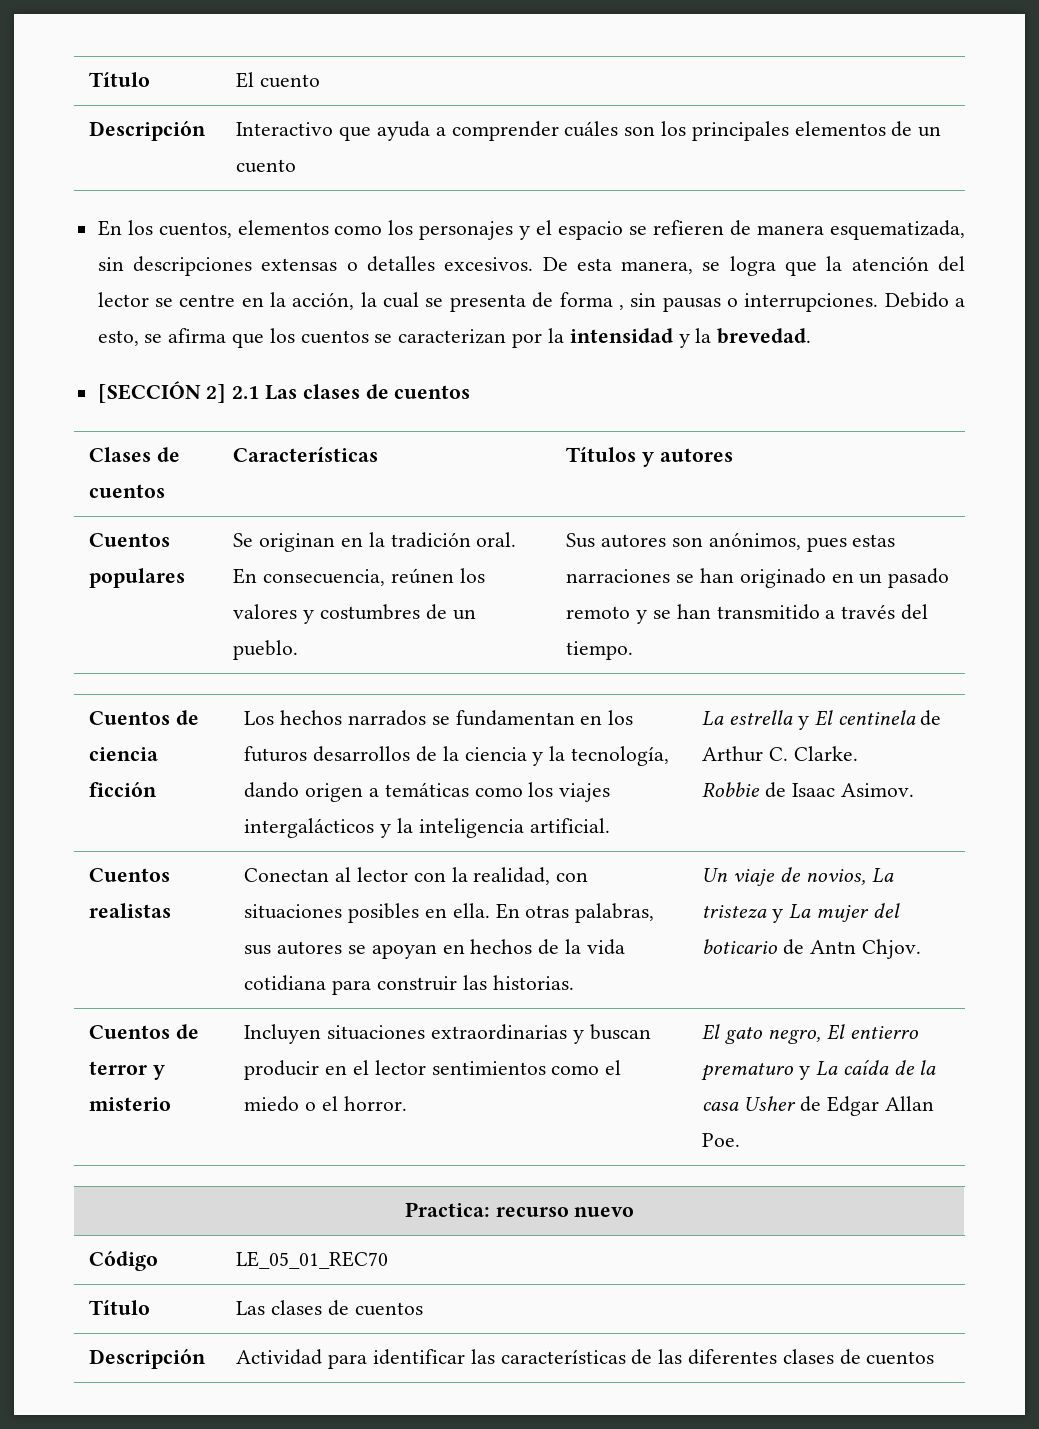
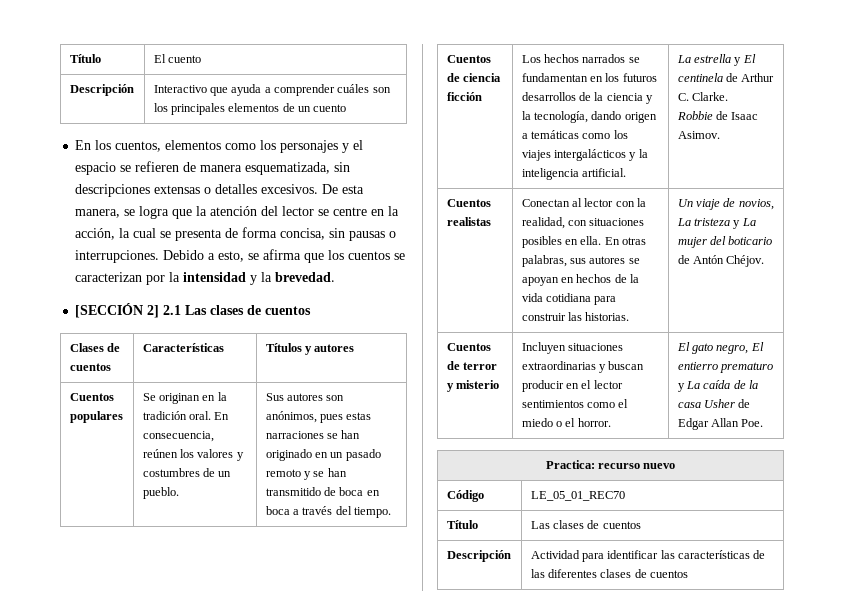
- De esta manera, se logra que la atención del lector se centre en la acción, la cual se presenta de forma , sin pausas o interrupciones.
+ De esta manera, se logra que la atención del lector se centre en la acción, la cual se presenta de forma concisa, sin pausas o interrupciones.
- Sus autores son anónimos, pues estas narraciones se han originado en un pasado remoto y se han transmitido a través del tiempo.
+ Sus autores son anónimos, pues estas narraciones se han originado en un pasado remoto y se han transmitido de boca en boca a través del tiempo.
- Un viaje de novios, La tristeza y La mujer del boticario de Antn Chjov.
+ Un viaje de novios, La tristeza y La mujer del boticario de Antón Chéjov.

